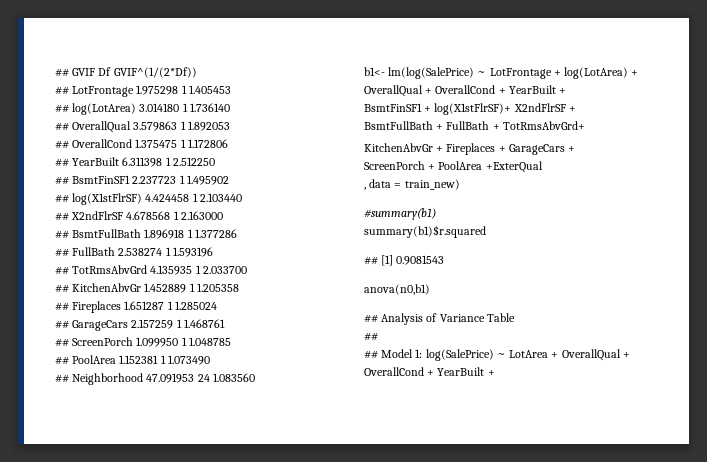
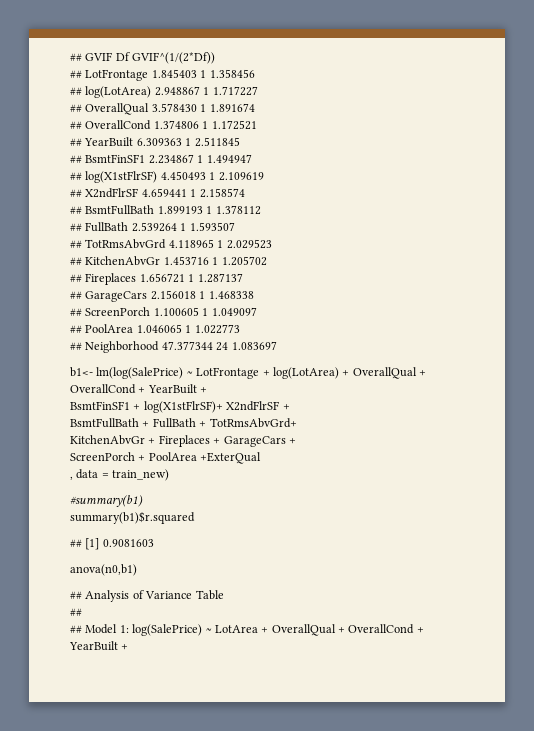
- ## LotFrontage 1.975298 1 1.405453
+ ## LotFrontage 1.845403 1 1.358456
- ## log(LotArea) 3.014180 1 1.736140
+ ## log(LotArea) 2.948867 1 1.717227
- ## OverallQual 3.579863 1 1.892053
+ ## OverallQual 3.578430 1 1.891674
- ## OverallCond 1.375475 1 1.172806
+ ## OverallCond 1.374806 1 1.172521
- ## YearBuilt 6.311398 1 2.512250
+ ## YearBuilt 6.309363 1 2.511845
- ## BsmtFinSF1 2.237723 1 1.495902
+ ## BsmtFinSF1 2.234867 1 1.494947
- ## log(X1stFlrSF) 4.424458 1 2.103440
+ ## log(X1stFlrSF) 4.450493 1 2.109619
- ## X2ndFlrSF 4.678568 1 2.163000
+ ## X2ndFlrSF 4.659441 1 2.158574
- ## BsmtFullBath 1.896918 1 1.377286
+ ## BsmtFullBath 1.899193 1 1.378112
- ## FullBath 2.538274 1 1.593196
+ ## FullBath 2.539264 1 1.593507
- ## TotRmsAbvGrd 4.135935 1 2.033700
+ ## TotRmsAbvGrd 4.118965 1 2.029523
- ## KitchenAbvGr 1.452889 1 1.205358
+ ## KitchenAbvGr 1.453716 1 1.205702
- ## Fireplaces 1.651287 1 1.285024
+ ## Fireplaces 1.656721 1 1.287137
- ## GarageCars 2.157259 1 1.468761
+ ## GarageCars 2.156018 1 1.468338
- ## ScreenPorch 1.099950 1 1.048785
+ ## ScreenPorch 1.100605 1 1.049097
- ## PoolArea 1.152381 1 1.073490
+ ## PoolArea 1.046065 1 1.022773
- ## Neighborhood 47.091953 24 1.083560
+ ## Neighborhood 47.377344 24 1.083697
- ## [1] 0.9081543
+ ## [1] 0.9081603

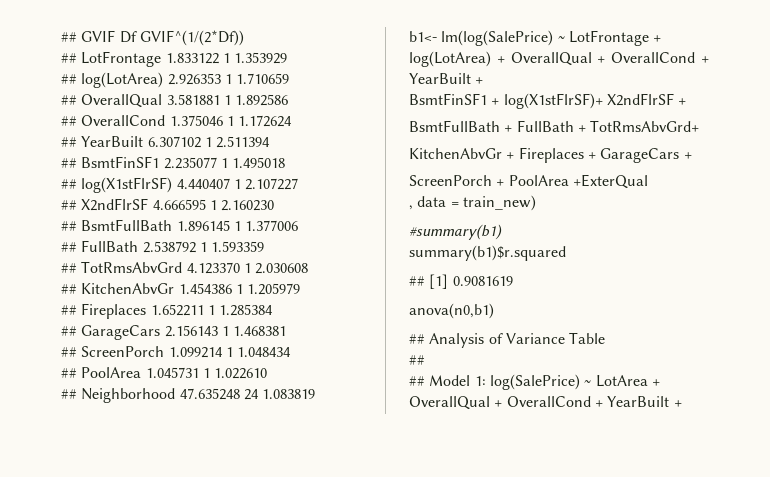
- ## LotFrontage 1.845403 1 1.358456
+ ## LotFrontage 1.833122 1 1.353929
- ## log(LotArea) 2.948867 1 1.717227
+ ## log(LotArea) 2.926353 1 1.710659
- ## OverallQual 3.578430 1 1.891674
+ ## OverallQual 3.581881 1 1.892586
- ## OverallCond 1.374806 1 1.172521
+ ## OverallCond 1.375046 1 1.172624
- ## YearBuilt 6.309363 1 2.511845
+ ## YearBuilt 6.307102 1 2.511394
- ## BsmtFinSF1 2.234867 1 1.494947
+ ## BsmtFinSF1 2.235077 1 1.495018
- ## log(X1stFlrSF) 4.450493 1 2.109619
+ ## log(X1stFlrSF) 4.440407 1 2.107227
- ## X2ndFlrSF 4.659441 1 2.158574
+ ## X2ndFlrSF 4.666595 1 2.160230
- ## BsmtFullBath 1.899193 1 1.378112
+ ## BsmtFullBath 1.896145 1 1.377006
- ## FullBath 2.539264 1 1.593507
+ ## FullBath 2.538792 1 1.593359
- ## TotRmsAbvGrd 4.118965 1 2.029523
+ ## TotRmsAbvGrd 4.123370 1 2.030608
- ## KitchenAbvGr 1.453716 1 1.205702
+ ## KitchenAbvGr 1.454386 1 1.205979
- ## Fireplaces 1.656721 1 1.287137
+ ## Fireplaces 1.652211 1 1.285384
- ## GarageCars 2.156018 1 1.468338
+ ## GarageCars 2.156143 1 1.468381
- ## ScreenPorch 1.100605 1 1.049097
+ ## ScreenPorch 1.099214 1 1.048434
- ## PoolArea 1.046065 1 1.022773
+ ## PoolArea 1.045731 1 1.022610
- ## Neighborhood 47.377344 24 1.083697
+ ## Neighborhood 47.635248 24 1.083819
- ## [1] 0.9081603
+ ## [1] 0.9081619

